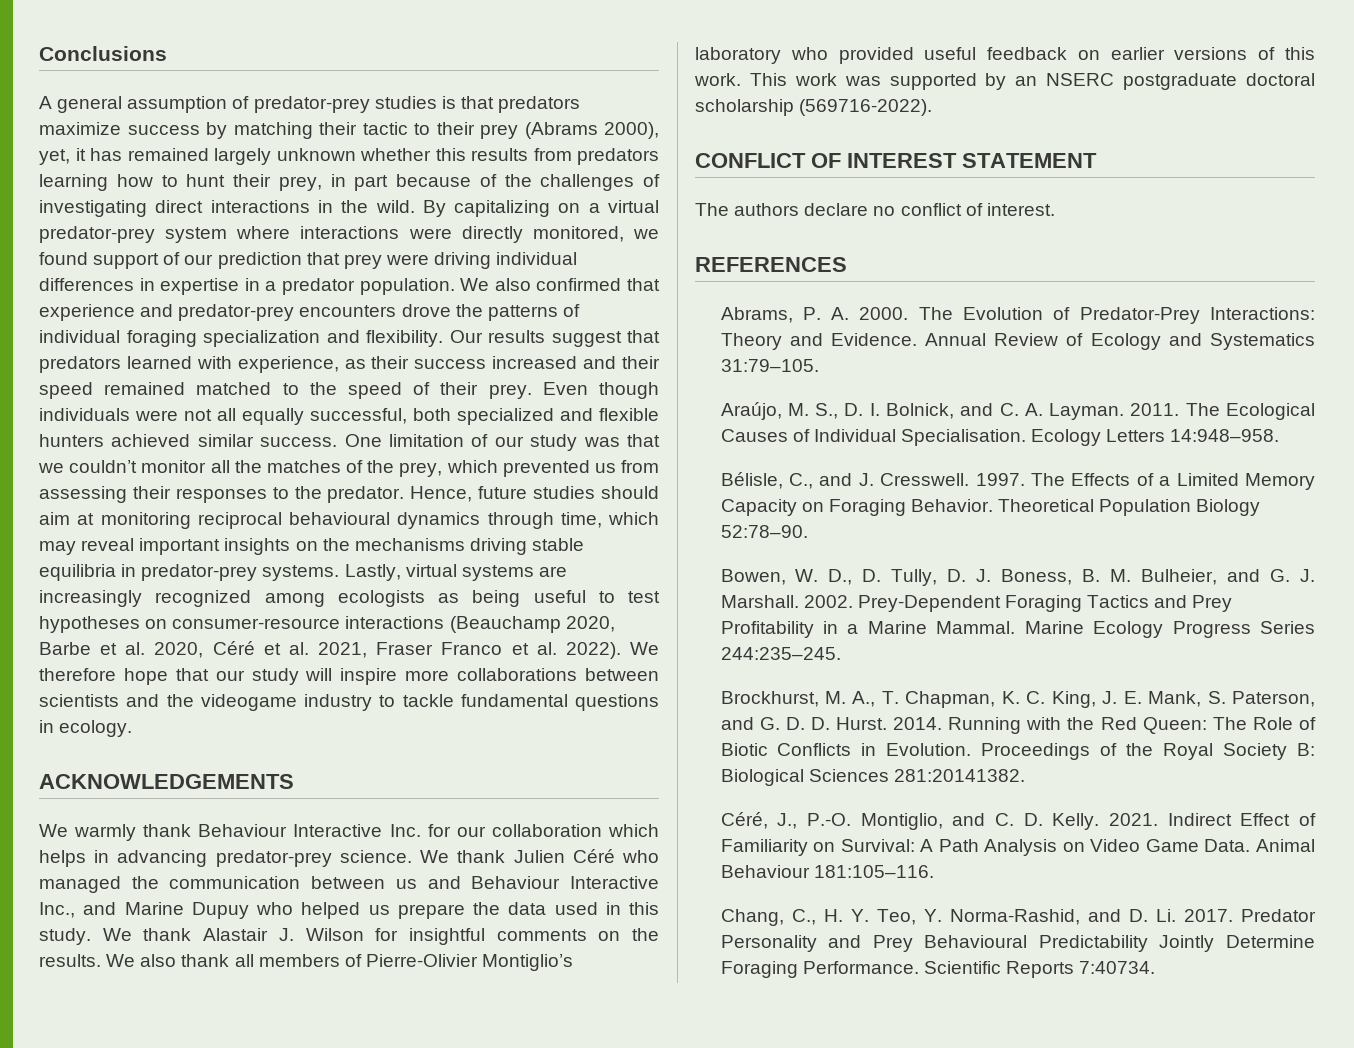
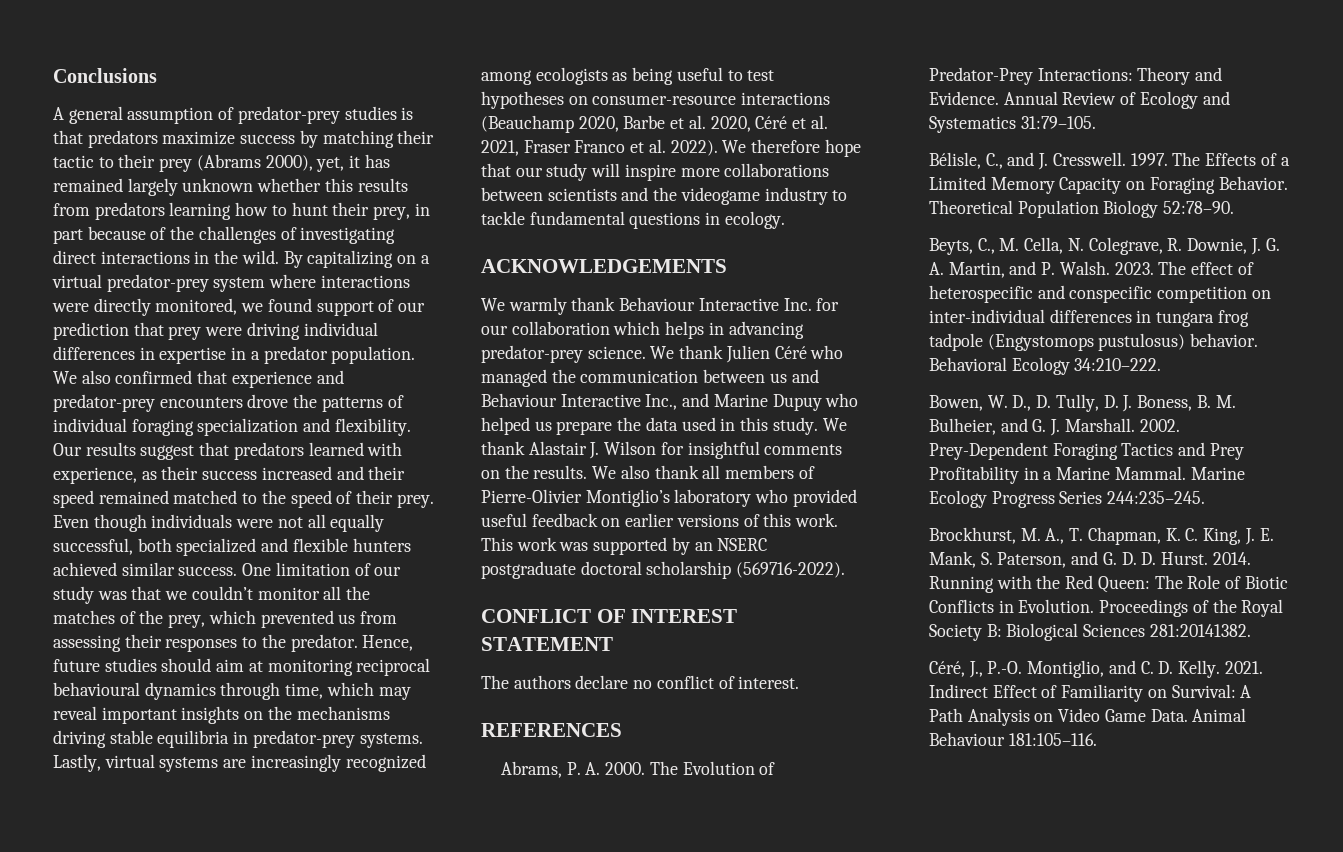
- Araújo, M. S., D. I. Bolnick, and C. A. Layman. 2011. The Ecological Causes of Individual Specialisation. Ecology Letters 14:948–958.
+ Beyts, C., M. Cella, N. Colegrave, R. Downie, J. G. A. Martin, and P. Walsh. 2023. The effect of heterospecific and conspecific competition on inter-individual differences in tungara frog tadpole (Engystomops pustulosus) behavior. Behavioral Ecology 34:210–222.
- Chang, C., H. Y. Teo, Y. Norma-Rashid, and D. Li. 2017. Predator Personality and Prey Behavioural Predictability Jointly Determine Foraging Performance. Scientific Reports 7:40734.

